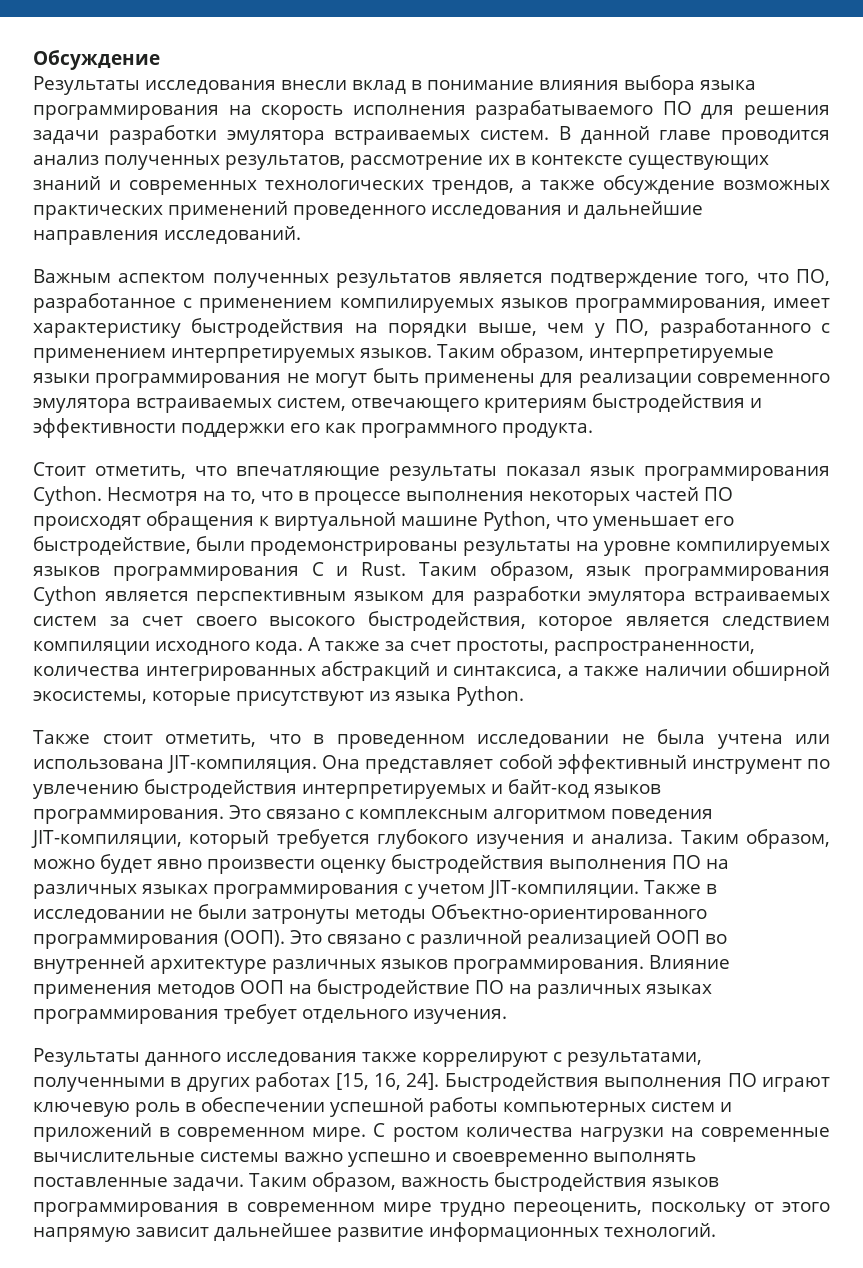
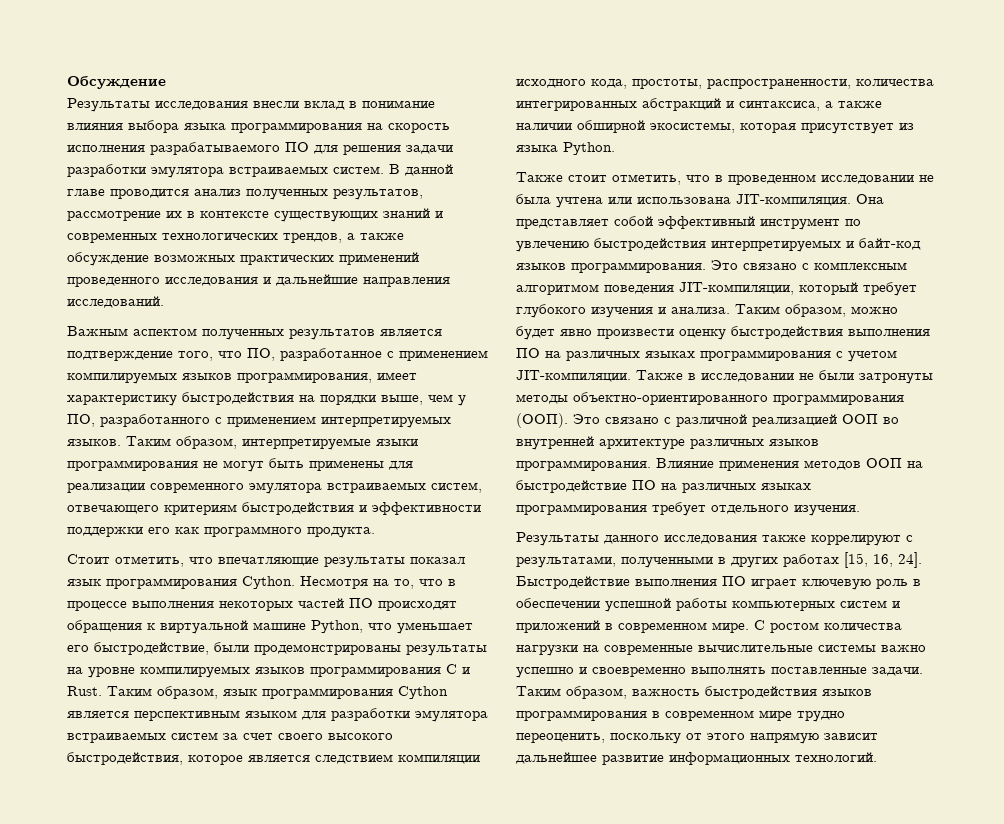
- Таким образом, язык программирования Cython является перспективным языком для разработки эмулятора встраиваемых систем за счет своего высокого быстродействия, которое является следствием компиляции исходного кода. А также за счет простоты, распространенности, количества интегрированных абстракций и синтаксиса, а также наличии обширной экосистемы, которые присутствуют из языка Python.
+ Таким образом, язык программирования Cython является перспективным языком для разработки эмулятора встраиваемых систем за счет своего высокого быстродействия, которое является следствием компиляции исходного кода, простоты, распространенности, количества интегрированных абстракций и синтаксиса, а также наличии обширной экосистемы, которая присутствует из языка Python.
- Это связано с комплексным алгоритмом поведения JIT-компиляции, который требуется глубокого изучения и анализа.
+ Это связано с комплексным алгоритмом поведения JIT-компиляции, который требует глубокого изучения и анализа.
- Также в исследовании не были затронуты методы Объектно-ориентированного программирования (ООП).
+ Также в исследовании не были затронуты методы объектно-ориентированного программирования (ООП).
- Быстродействия выполнения ПО играют ключевую роль в обеспечении успешной работы компьютерных систем и приложений в современном мире.
+ Быстродействие выполнения ПО играет ключевую роль в обеспечении успешной работы компьютерных систем и приложений в современном мире.

